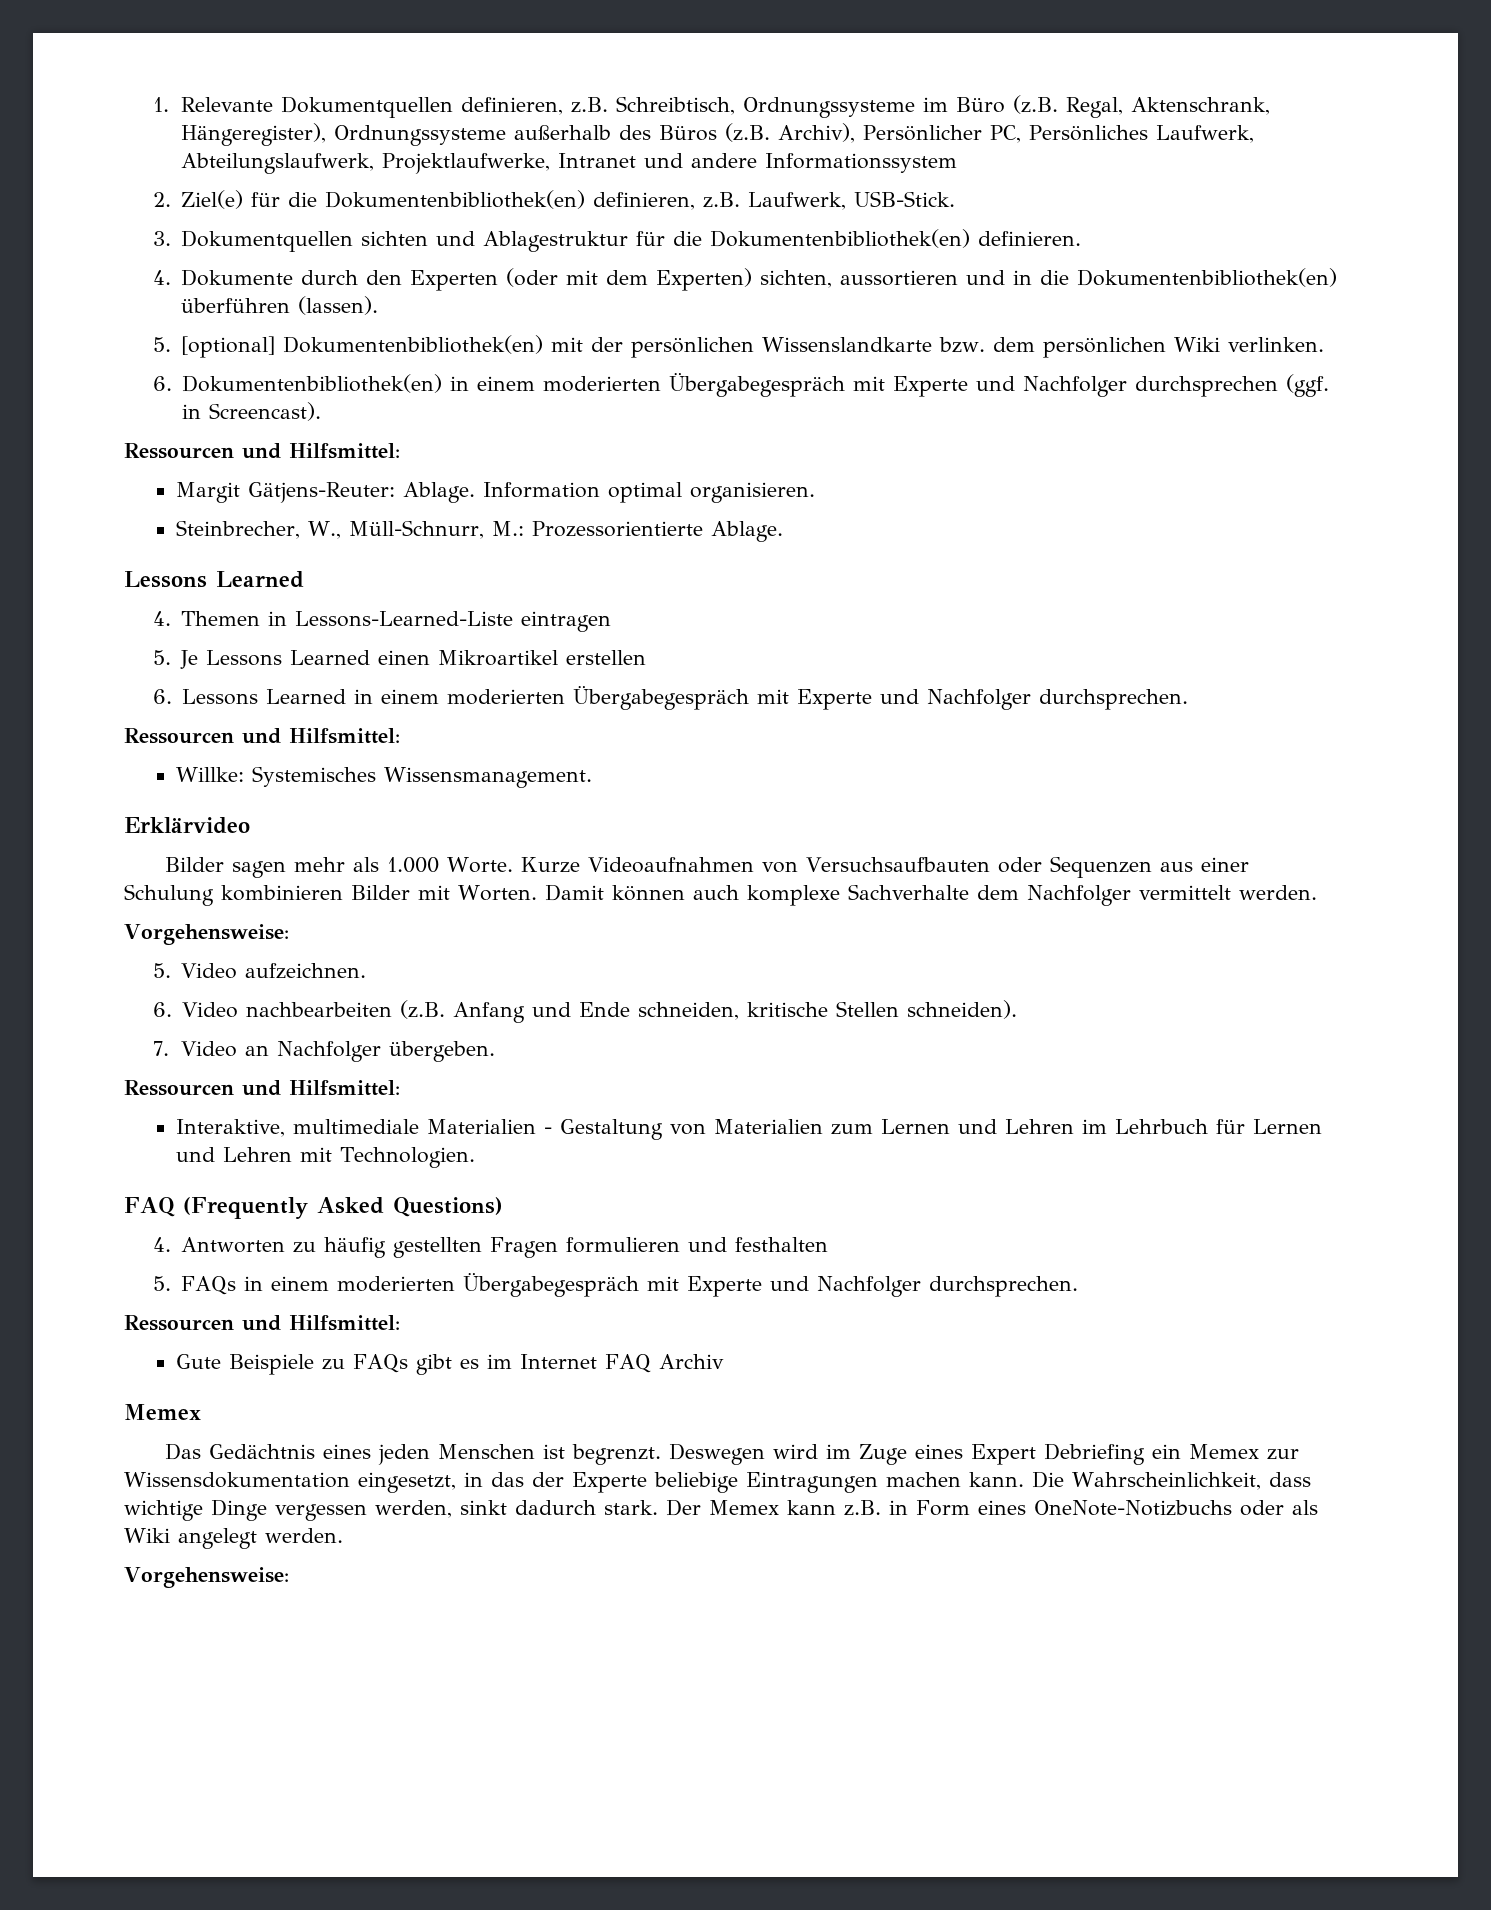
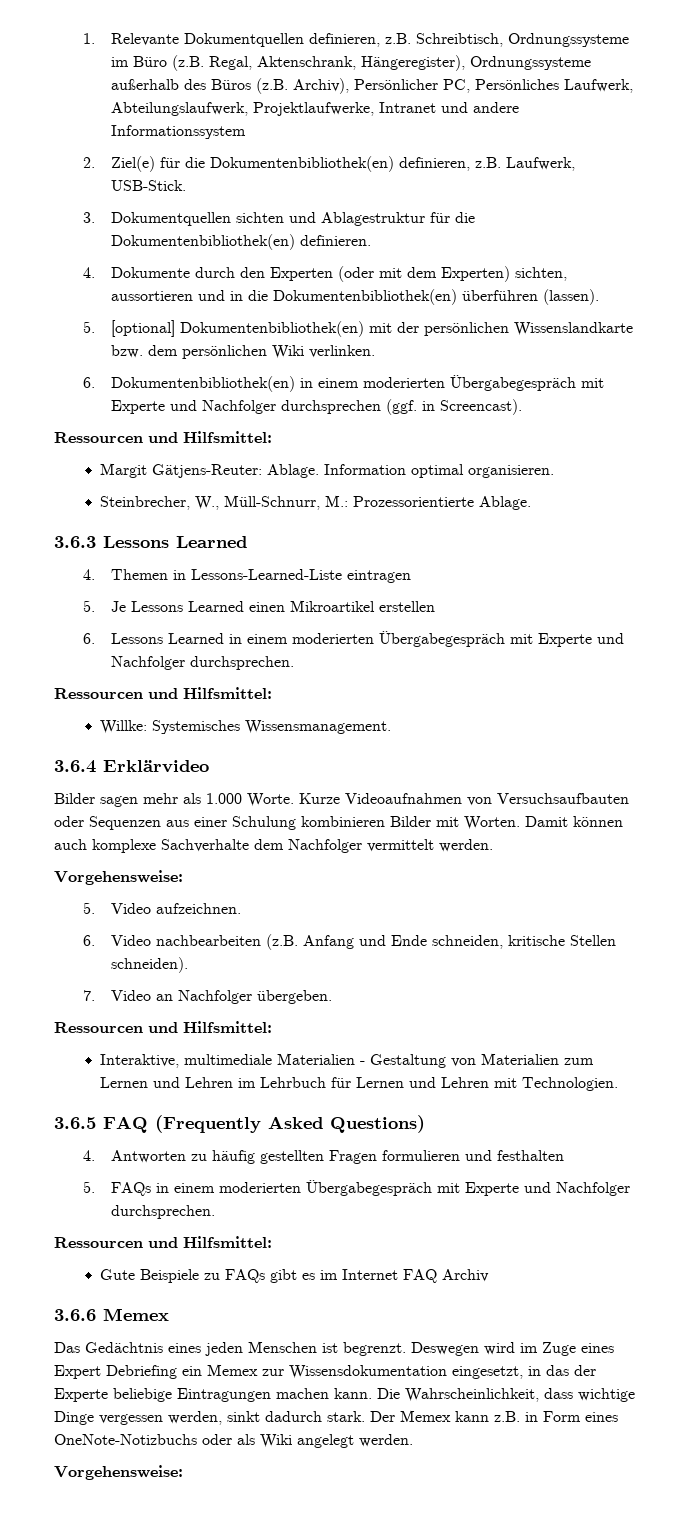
  Steinbrecher, W., Müll-Schnurr, M.: Prozessorientierte Ablage.
- Lessons Learned
+ 3.6.3 Lessons Learned
- Erklärvideo
+ 3.6.4 Erklärvideo
- FAQ (Frequently Asked Questions)
+ 3.6.5 FAQ (Frequently Asked Questions)
  Gute Beispiele zu FAQs gibt es im Internet FAQ Archiv
- Memex
+ 3.6.6 Memex

